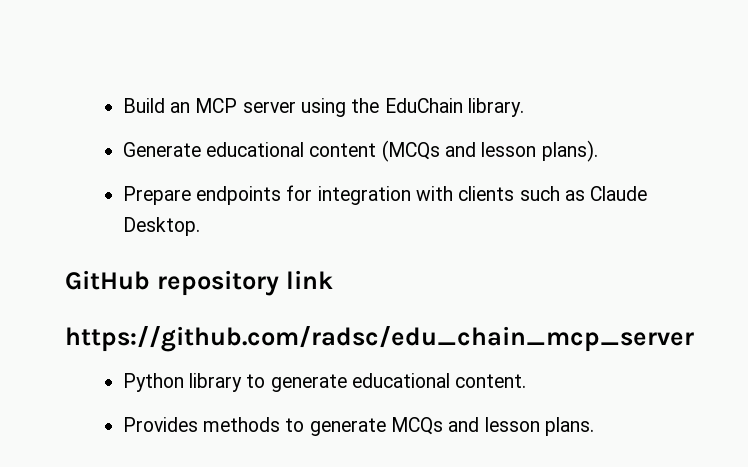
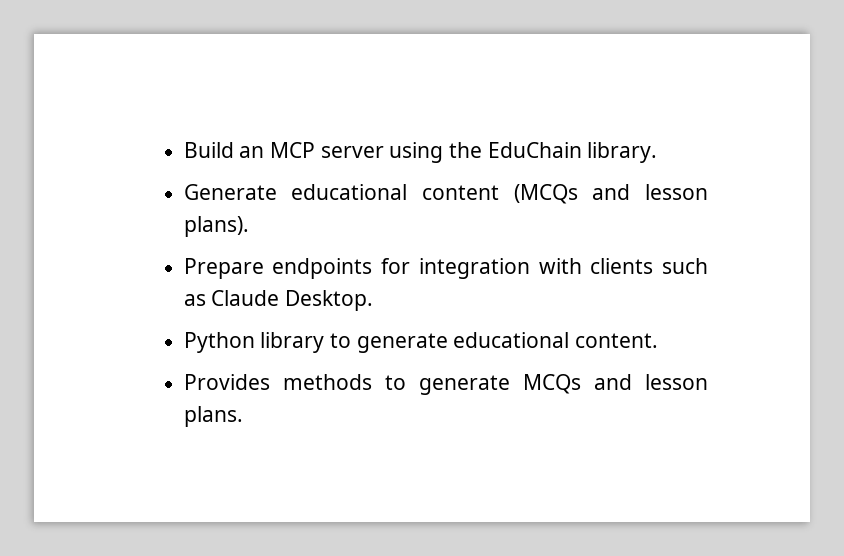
- GitHub repository link
- https://github.com/radsc/edu_chain_mcp_server

